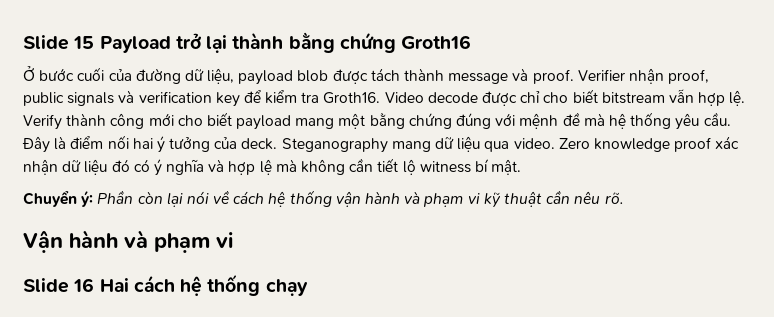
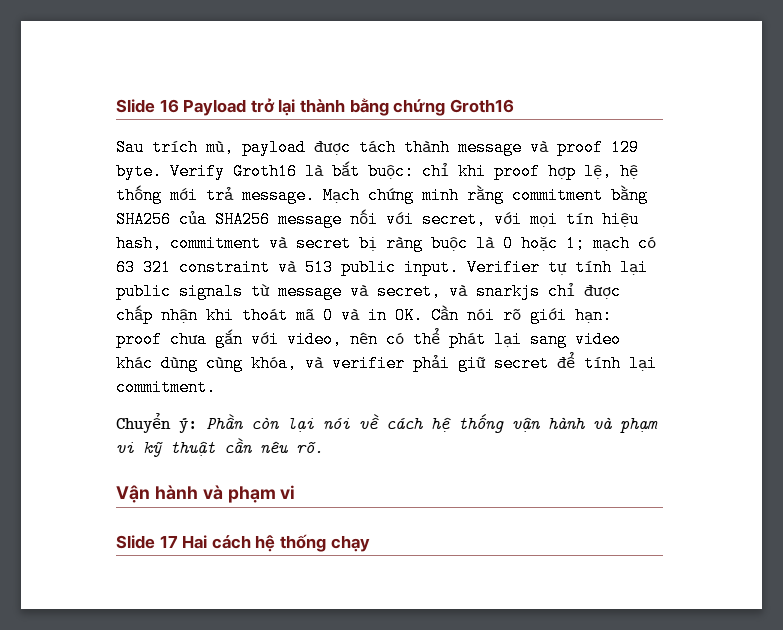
- Slide 15 Payload trở lại thành bằng chứng Groth16
+ Slide 16 Payload trở lại thành bằng chứng Groth16
- Ở bước cuối của đường dữ liệu, payload blob được tách thành message và proof. Verifier nhận proof, public signals và verification key để kiểm tra Groth16. Video decode được chỉ cho biết bitstream vẫn hợp lệ. Verify thành công mới cho biết payload mang một bằng chứng đúng với mệnh đề mà hệ thống yêu cầu. Đây là điểm nối hai ý tưởng của deck. Steganography mang dữ liệu qua video. Zero knowledge proof xác nhận dữ liệu đó có ý nghĩa và hợp lệ mà không cần tiết lộ witness bí mật.
+ Sau trích mù, payload được tách thành message và proof 129 byte. Verify Groth16 là bắt buộc: chỉ khi proof hợp lệ, hệ thống mới trả message. Mạch chứng minh rằng commitment bằng SHA256 của SHA256 message nối với secret, với mọi tín hiệu hash, commitment và secret bị ràng buộc là 0 hoặc 1; mạch có 63 321 constraint và 513 public input. Verifier tự tính lại public signals từ message và secret, và snarkjs chỉ được chấp nhận khi thoát mã 0 và in OK. Cần nói rõ giới hạn: proof chưa gắn với video, nên có thể phát lại sang video khác dùng cùng khóa, và verifier phải giữ secret để tính lại commitment.
- Slide 16 Hai cách hệ thống chạy
+ Slide 17 Hai cách hệ thống chạy

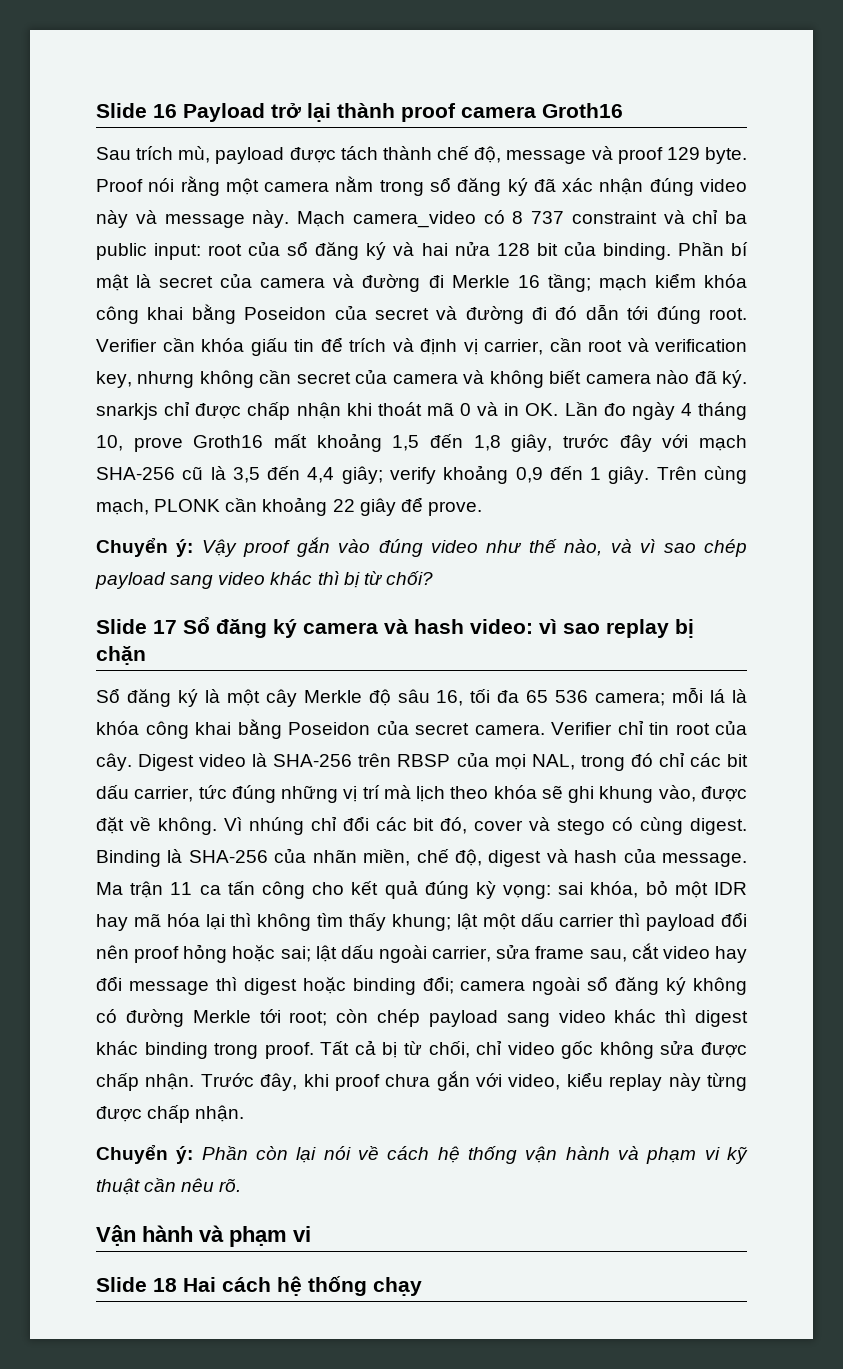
- Slide 16 Payload trở lại thành bằng chứng Groth16
+ Slide 16 Payload trở lại thành proof camera Groth16
- Sau trích mù, payload được tách thành message và proof 129 byte.
+ Sau trích mù, payload được tách thành chế độ, message và proof 129 byte.
- Verify Groth16 là bắt buộc: chỉ khi proof hợp lệ, hệ thống mới trả message. Mạch chứng minh rằng commitment bằng SHA256 của SHA256 message nối với secret, với mọi tín hiệu hash, commitment và secret bị ràng buộc là 0 hoặc 1; mạch có 63 321 constraint và 513 public input. Verifier tự tính lại public signals từ message và secret, và snarkjs chỉ được chấp nhận khi thoát mã 0 và in OK. Cần nói rõ giới hạn: proof chưa gắn với video, nên có thể phát lại sang video khác dùng cùng khóa, và verifier phải giữ secret để tính lại commitment.
+ Proof nói rằng một camera nằm trong sổ đăng ký đã xác nhận đúng video này và message này. Mạch camera_video có 8 737 constraint và chỉ ba public input: root của sổ đăng ký và hai nửa 128 bit của binding. Phần bí mật là secret của camera và đường đi Merkle 16 tầng; mạch kiểm khóa công khai bằng Poseidon của secret và đường đi đó dẫn tới đúng root. Verifier cần khóa giấu tin để trích và định vị carrier, cần root và verification key, nhưng không cần secret của camera và không biết camera nào đã ký. snarkjs chỉ được chấp nhận khi thoát mã 0 và in OK. Lần đo ngày 4 tháng 10, prove Groth16 mất khoảng 1,5 đến 1,8 giây, trước đây với mạch SHA-256 cũ là 3,5 đến 4,4 giây; verify khoảng 0,9 đến 1 giây. Trên cùng mạch, PLONK cần khoảng 22 giây để prove.
+ Chuyển ý: Vậy proof gắn vào đúng video như thế nào, và vì sao chép payload sang video khác thì bị từ chối?
+ Slide 17 Sổ đăng ký camera và hash video: vì sao replay bị chặn
+ Sổ đăng ký là một cây Merkle độ sâu 16, tối đa 65 536 camera; mỗi lá là khóa công khai bằng Poseidon của secret camera. Verifier chỉ tin root của cây. Digest video là SHA-256 trên RBSP của mọi NAL, trong đó chỉ các bit dấu carrier, tức đúng những vị trí mà lịch theo khóa sẽ ghi khung vào, được đặt về không. Vì nhúng chỉ đổi các bit đó, cover và stego có cùng digest. Binding là SHA-256 của nhãn miền, chế độ, digest và hash của message. Ma trận 11 ca tấn công cho kết quả đúng kỳ vọng: sai khóa, bỏ một IDR hay mã hóa lại thì không tìm thấy khung; lật một dấu carrier thì payload đổi nên proof hỏng hoặc sai; lật dấu ngoài carrier, sửa frame sau, cắt video hay đổi message thì digest hoặc binding đổi; camera ngoài sổ đăng ký không có đường Merkle tới root; còn chép payload sang video khác thì digest khác binding trong proof. Tất cả bị từ chối, chỉ video gốc không sửa được chấp nhận. Trước đây, khi proof chưa gắn với video, kiểu replay này từng được chấp nhận.
- Slide 17 Hai cách hệ thống chạy
+ Slide 18 Hai cách hệ thống chạy

